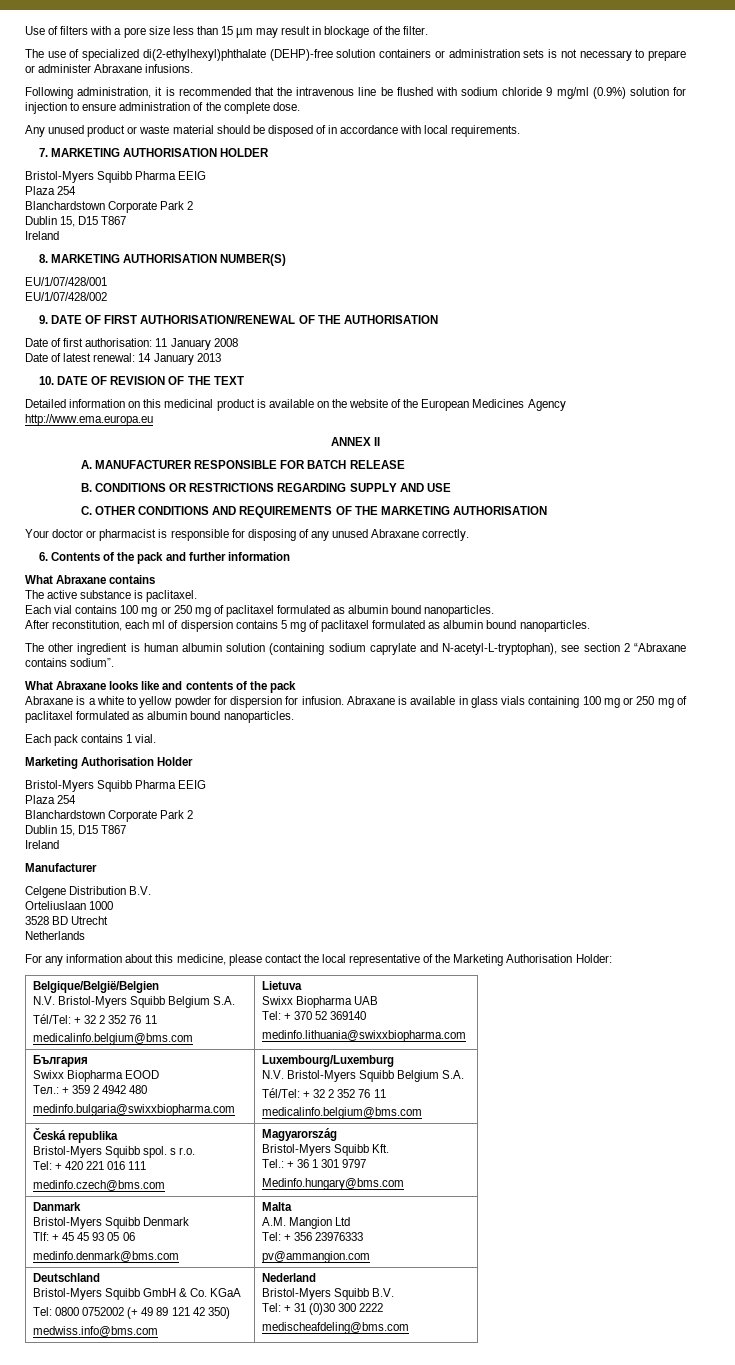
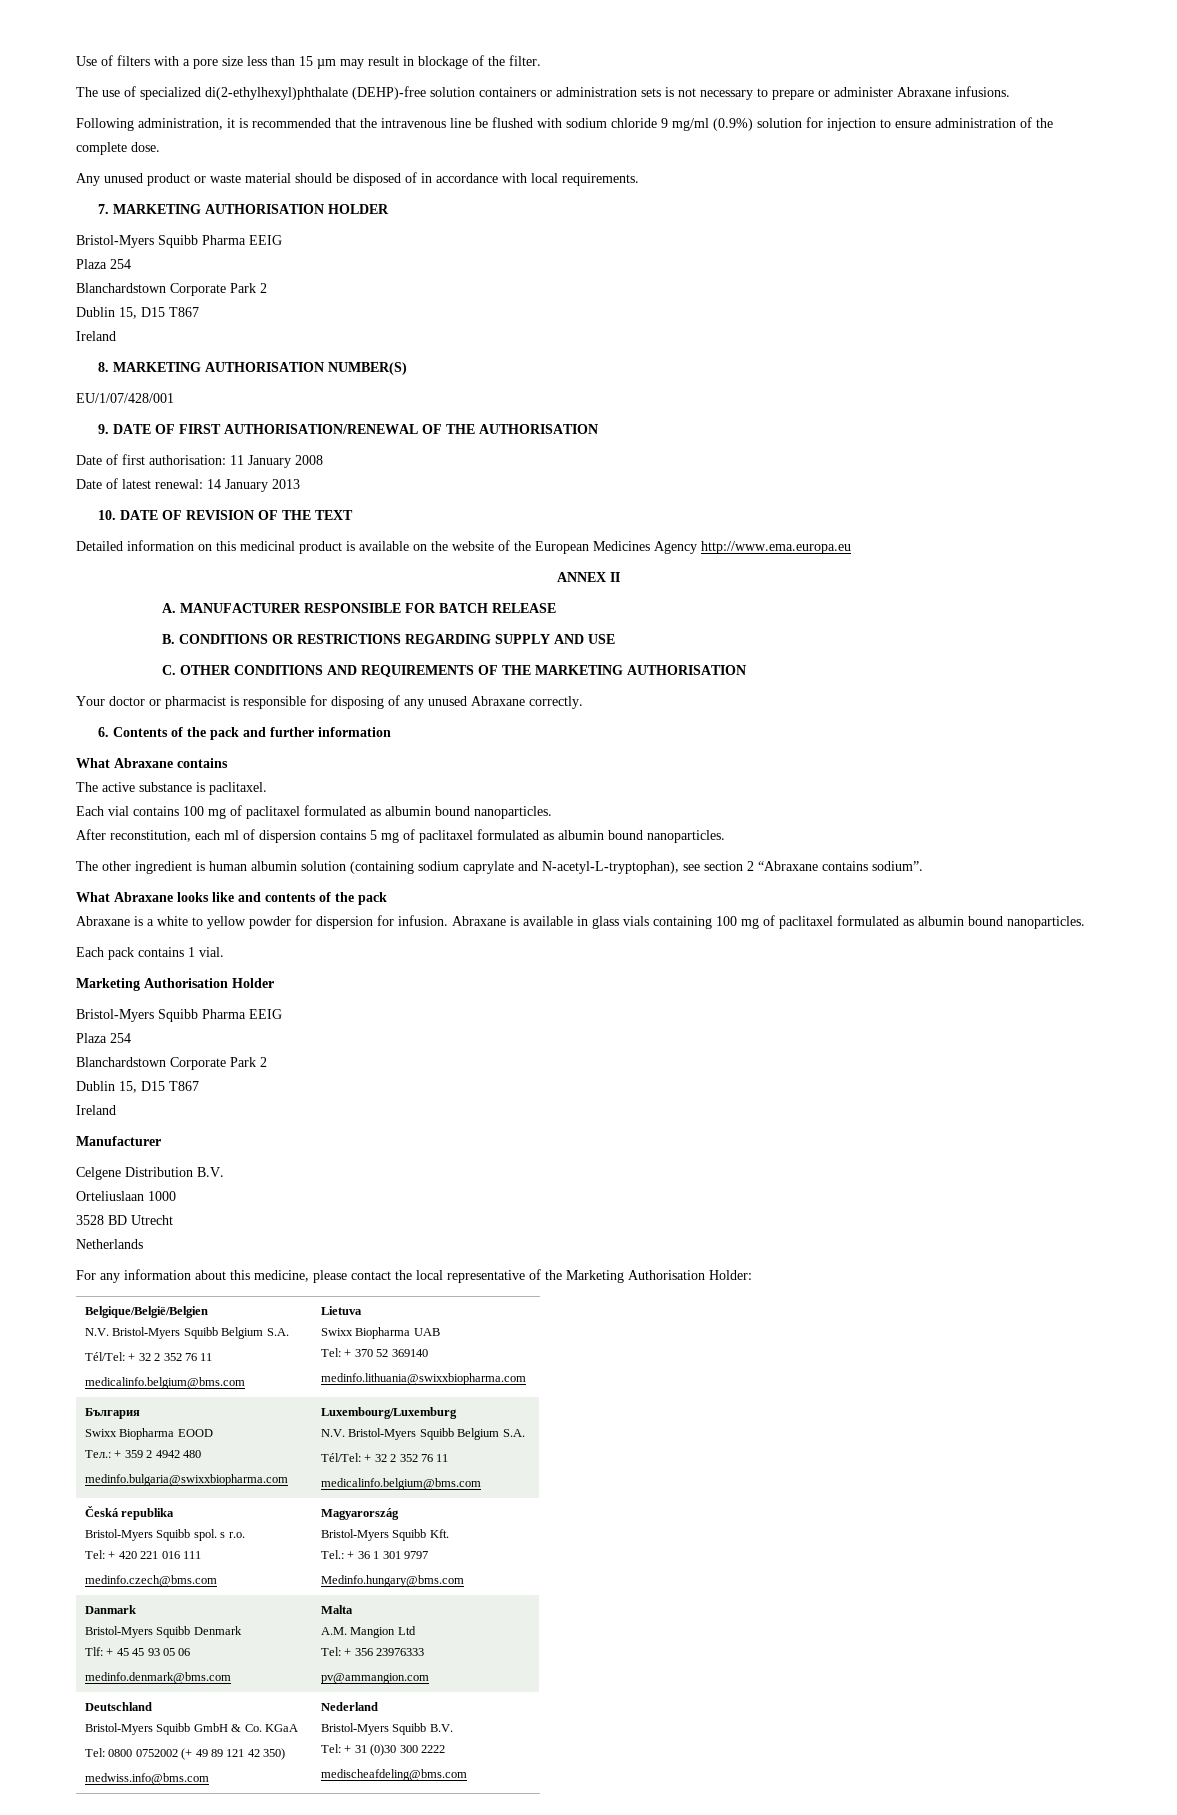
- EU/1/07/428/002
- Each vial contains 100 mg or 250 mg of paclitaxel formulated as albumin bound nanoparticles.
+ Each vial contains 100 mg of paclitaxel formulated as albumin bound nanoparticles.
- Abraxane is available in glass vials containing 100 mg or 250 mg of paclitaxel formulated as albumin bound nanoparticles.
+ Abraxane is available in glass vials containing 100 mg of paclitaxel formulated as albumin bound nanoparticles.

